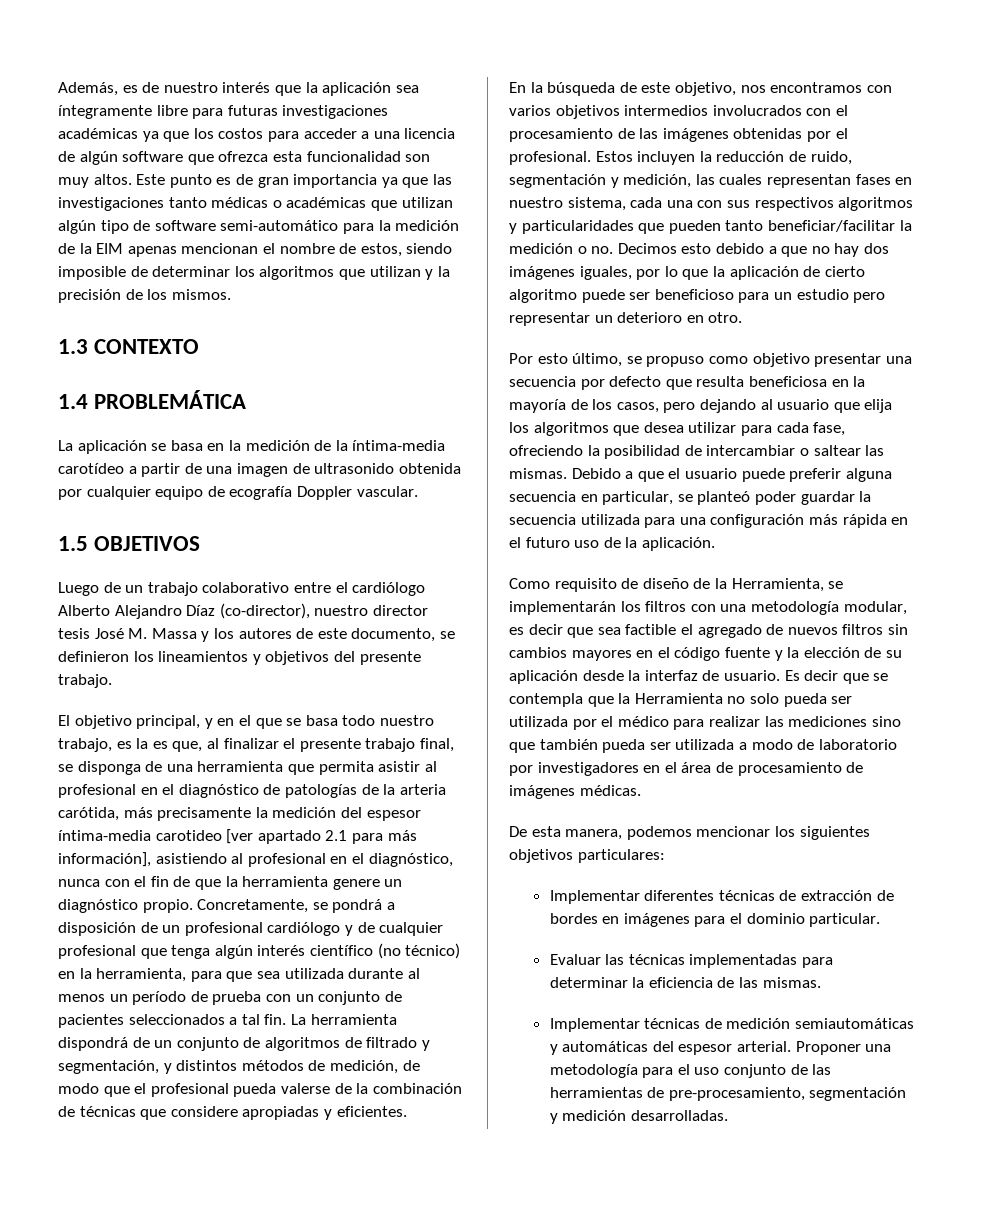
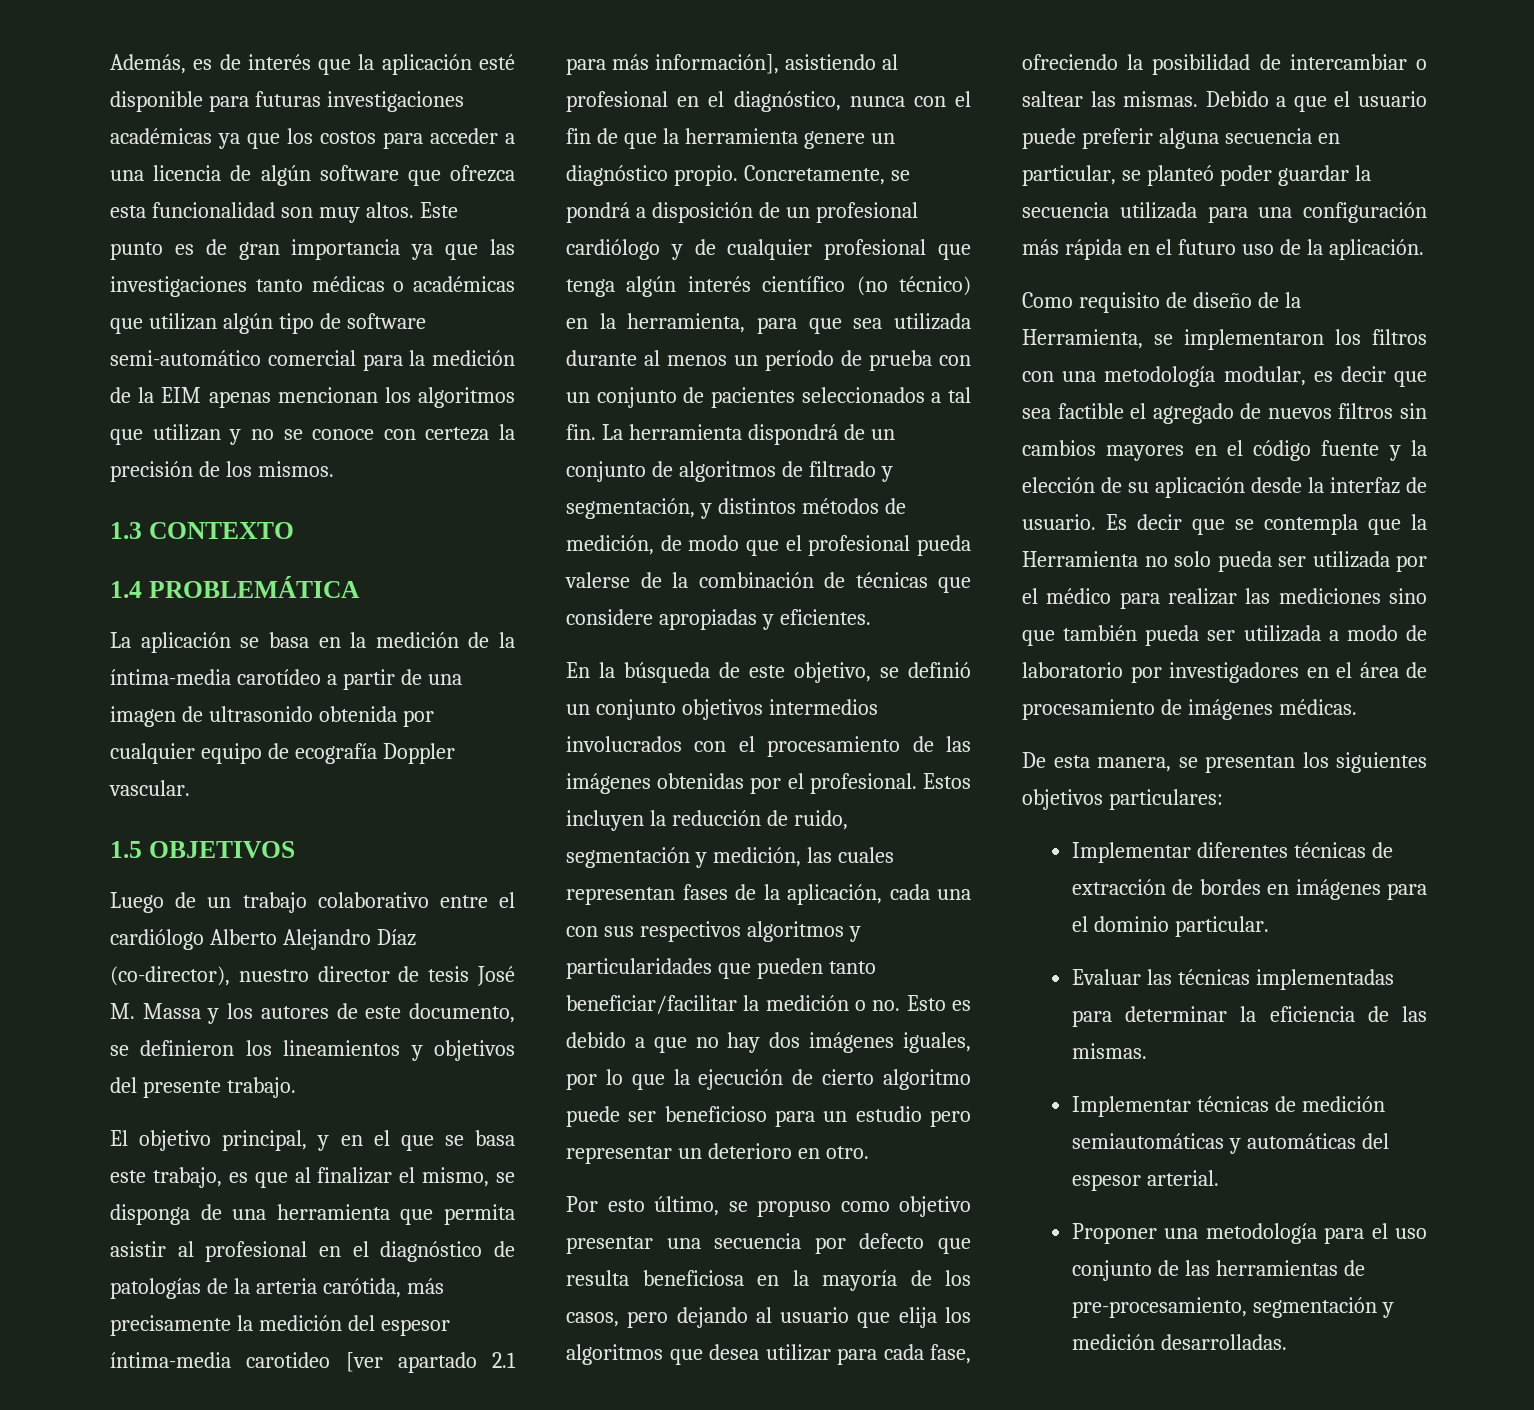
- Además, es de nuestro interés que la aplicación sea íntegramente libre para futuras investigaciones académicas ya que los costos para acceder a una licencia de algún software que ofrezca esta funcionalidad son muy altos.
+ Además, es de interés que la aplicación esté disponible para futuras investigaciones académicas ya que los costos para acceder a una licencia de algún software que ofrezca esta funcionalidad son muy altos.
- Este punto es de gran importancia ya que las investigaciones tanto médicas o académicas que utilizan algún tipo de software semi-automático para la medición de la EIM apenas mencionan el nombre de estos, siendo imposible de determinar los algoritmos que utilizan y la precisión de los mismos.
+ Este punto es de gran importancia ya que las investigaciones tanto médicas o académicas que utilizan algún tipo de software semi-automático comercial para la medición de la EIM apenas mencionan los algoritmos que utilizan y no se conoce con certeza la precisión de los mismos.
- Luego de un trabajo colaborativo entre el cardiólogo Alberto Alejandro Díaz (co-director), nuestro director tesis José M. Massa y los autores de este documento, se definieron los lineamientos y objetivos del presente trabajo.
+ Luego de un trabajo colaborativo entre el cardiólogo Alberto Alejandro Díaz (co-director), nuestro director de tesis José M. Massa y los autores de este documento, se definieron los lineamientos y objetivos del presente trabajo.
- El objetivo principal, y en el que se basa todo nuestro trabajo, es la es que, al finalizar el presente trabajo final, se disponga de una herramienta que permita asistir al profesional en el diagnóstico de patologías de la arteria carótida, más precisamente la medición del espesor íntima-media carotideo [ver apartado 2.1 para más información], asistiendo al profesional en el diagnóstico, nunca con el fin de que la herramienta genere un diagnóstico propio.
+ El objetivo principal, y en el que se basa este trabajo, es que al finalizar el mismo, se disponga de una herramienta que permita asistir al profesional en el diagnóstico de patologías de la arteria carótida, más precisamente la medición del espesor íntima-media carotideo [ver apartado 2.1 para más información], asistiendo al profesional en el diagnóstico, nunca con el fin de que la herramienta genere un diagnóstico propio.
- En la búsqueda de este objetivo, nos encontramos con varios objetivos intermedios involucrados con el procesamiento de las imágenes obtenidas por el profesional.
+ En la búsqueda de este objetivo, se definió un conjunto objetivos intermedios involucrados con el procesamiento de las imágenes obtenidas por el profesional.
- Estos incluyen la reducción de ruido, segmentación y medición, las cuales representan fases en nuestro sistema, cada una con sus respectivos algoritmos y particularidades que pueden tanto beneficiar/facilitar la medición o no. Decimos esto debido a que no hay dos imágenes iguales, por lo que la aplicación de cierto algoritmo puede ser beneficioso para un estudio pero representar un deterioro en otro.
+ Estos incluyen la reducción de ruido, segmentación y medición, las cuales representan fases de la aplicación, cada una con sus respectivos algoritmos y particularidades que pueden tanto beneficiar/facilitar la medición o no. Esto es debido a que no hay dos imágenes iguales, por lo que la ejecución de cierto algoritmo puede ser beneficioso para un estudio pero representar un deterioro en otro.
- Como requisito de diseño de la Herramienta, se implementarán los filtros con una metodología modular, es decir que sea factible el agregado de nuevos filtros sin cambios mayores en el código fuente y la elección de su aplicación desde la interfaz de usuario.
+ Como requisito de diseño de la Herramienta, se implementaron los filtros con una metodología modular, es decir que sea factible el agregado de nuevos filtros sin cambios mayores en el código fuente y la elección de su aplicación desde la interfaz de usuario.
- De esta manera, podemos mencionar los siguientes objetivos particulares:
+ De esta manera, se presentan los siguientes objetivos particulares:
- Implementar técnicas de medición semiautomáticas y automáticas del espesor arterial. Proponer una metodología para el uso conjunto de las herramientas de pre-procesamiento, segmentación y medición desarrolladas.
+ Implementar técnicas de medición semiautomáticas y automáticas del espesor arterial.
+ Proponer una metodología para el uso conjunto de las herramientas de pre-procesamiento, segmentación y medición desarrolladas.

